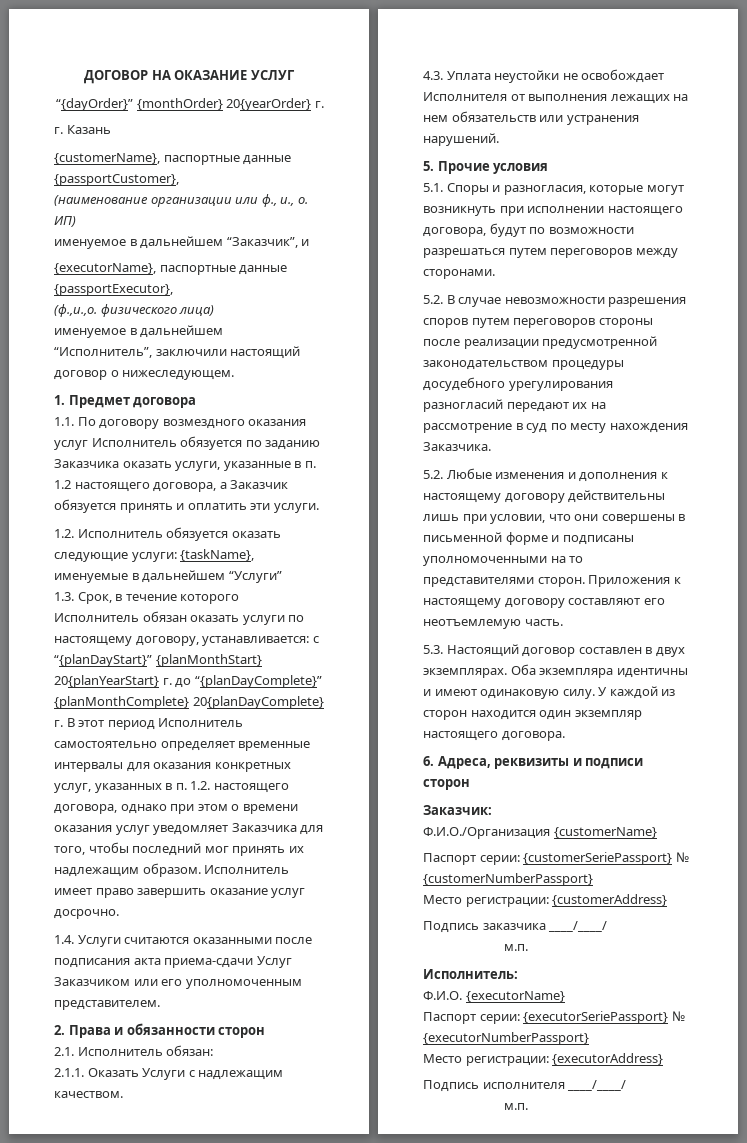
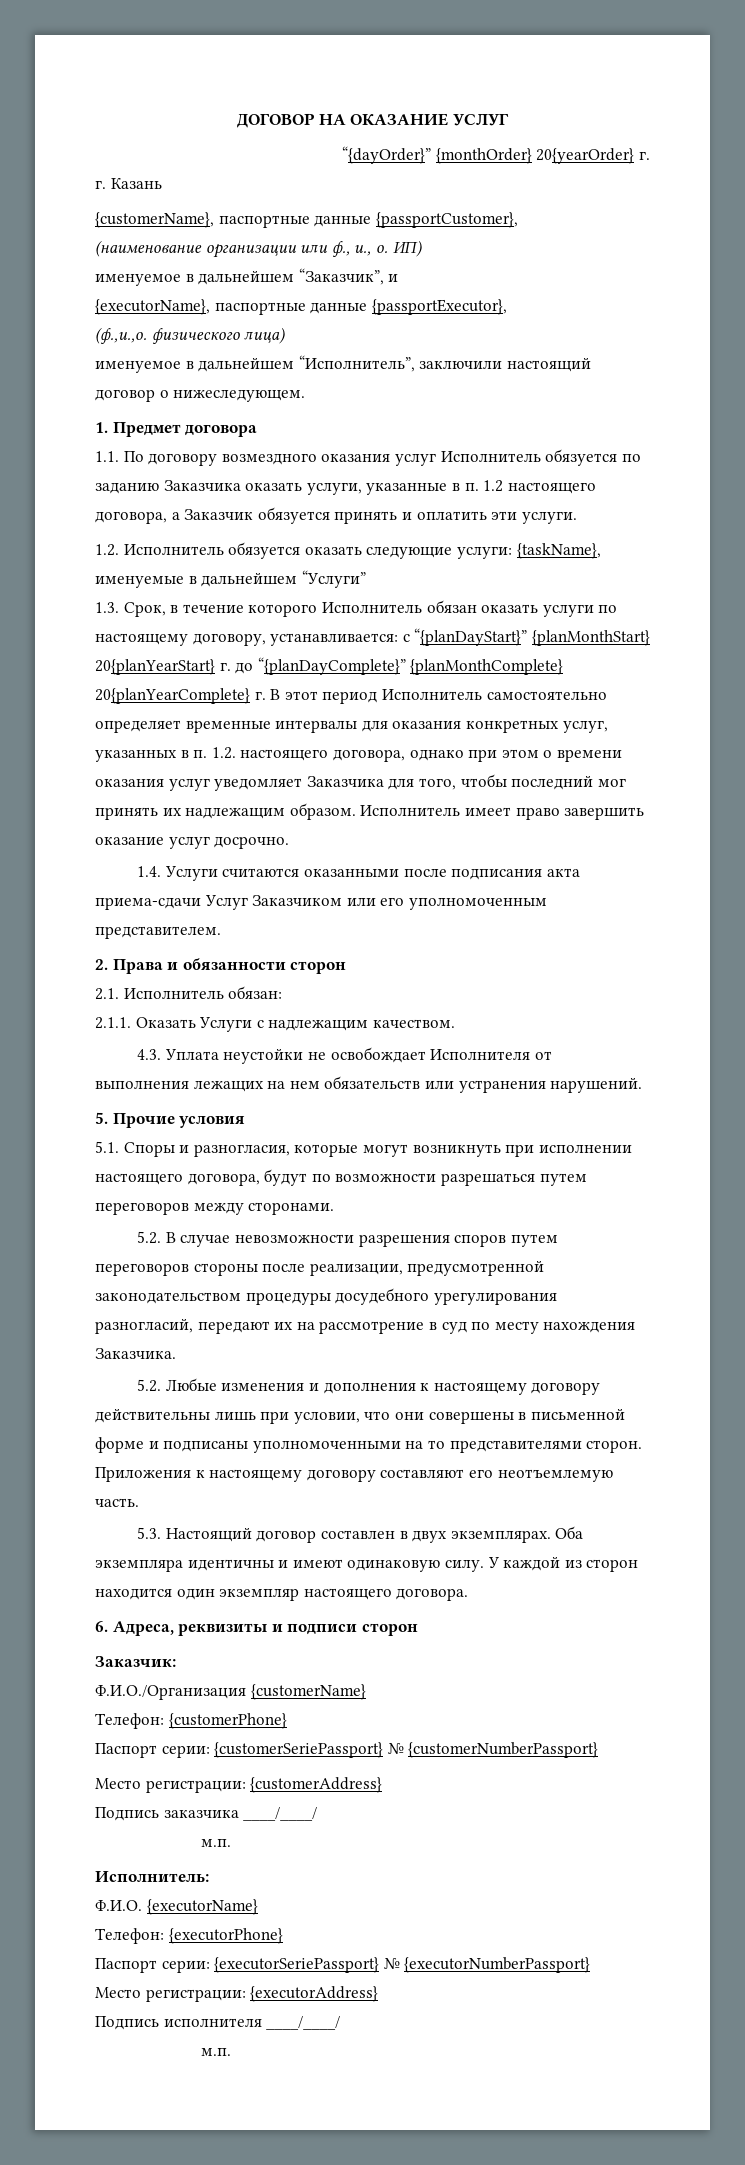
- 1.3. Срок, в течение которого Исполнитель обязан оказать услуги по настоящему договору, устанавливается: с “{planDayStart}” {planMonthStart} 20{planYearStart} г. до “{planDayComplete}” {planMonthComplete} 20{planDayComplete} г. В этот период Исполнитель самостоятельно определяет временные интервалы для оказания конкретных услуг, указанных в п. 1.2. настоящего договора, однако при этом о времени оказания услуг уведомляет Заказчика для того, чтобы последний мог принять их надлежащим образом.
+ 1.3. Срок, в течение которого Исполнитель обязан оказать услуги по настоящему договору, устанавливается: с “{planDayStart}” {planMonthStart} 20{planYearStart} г. до “{planDayComplete}” {planMonthComplete} 20{planYearComplete} г. В этот период Исполнитель самостоятельно определяет временные интервалы для оказания конкретных услуг, указанных в п. 1.2. настоящего договора, однако при этом о времени оказания услуг уведомляет Заказчика для того, чтобы последний мог принять их надлежащим образом.
- 5.2. В случае невозможности разрешения споров путем переговоров стороны после реализации предусмотренной законодательством процедуры досудебного урегулирования разногласий передают их на рассмотрение в суд по месту нахождения Заказчика.
+ 5.2. В случае невозможности разрешения споров путем переговоров стороны после реализации, предусмотренной законодательством процедуры досудебного урегулирования разногласий, передают их на рассмотрение в суд по месту нахождения Заказчика.
+ Телефон: {customerPhone}
+ Телефон: {executorPhone}

